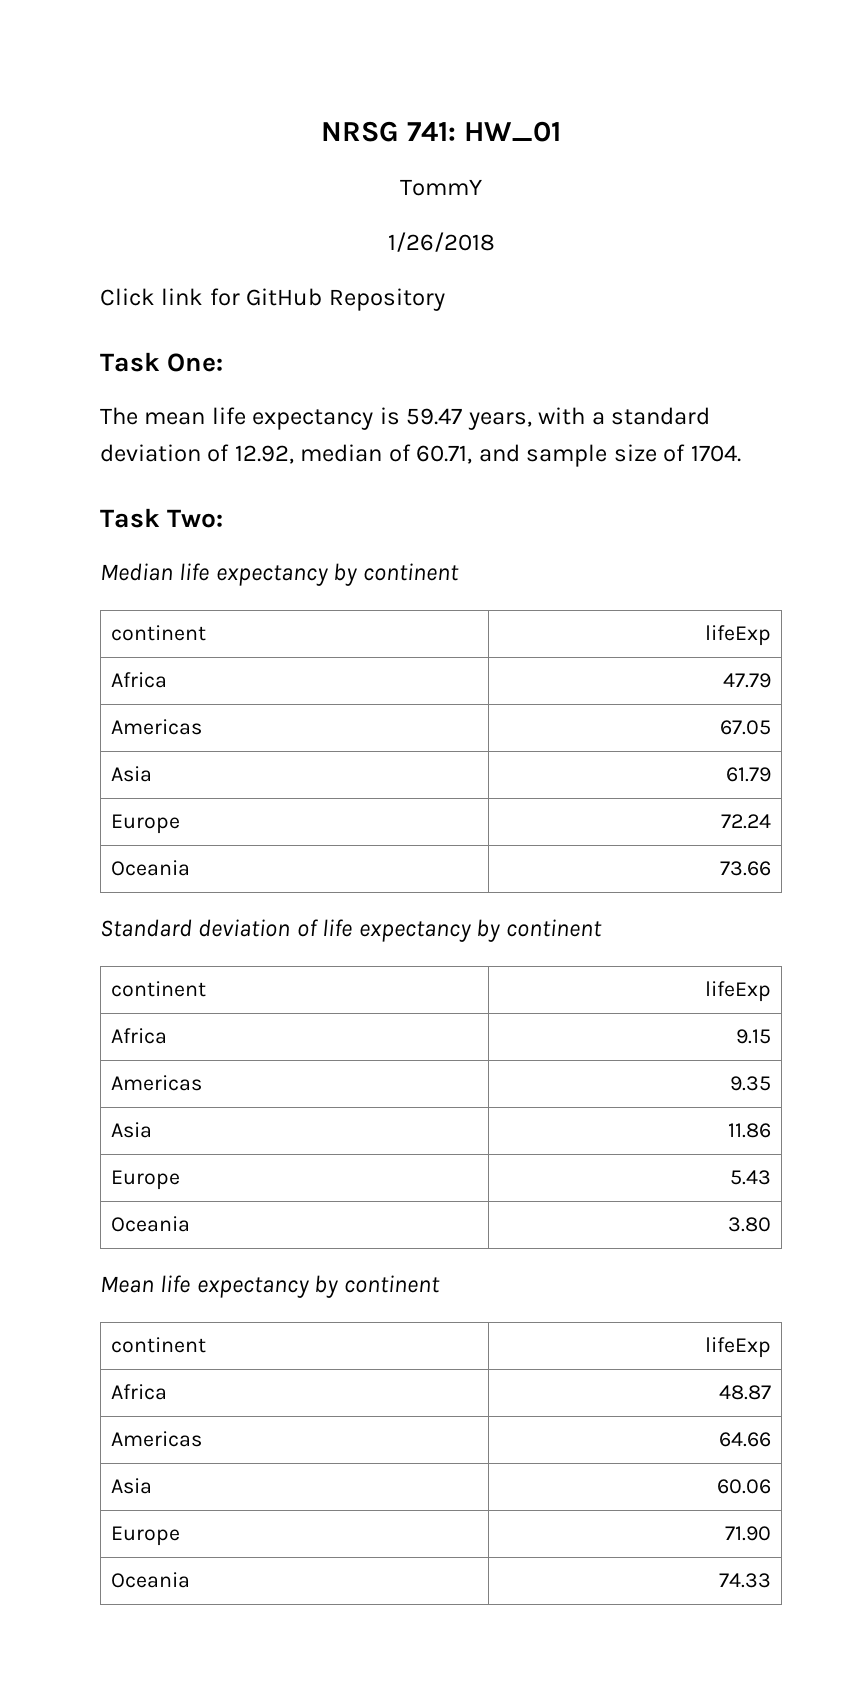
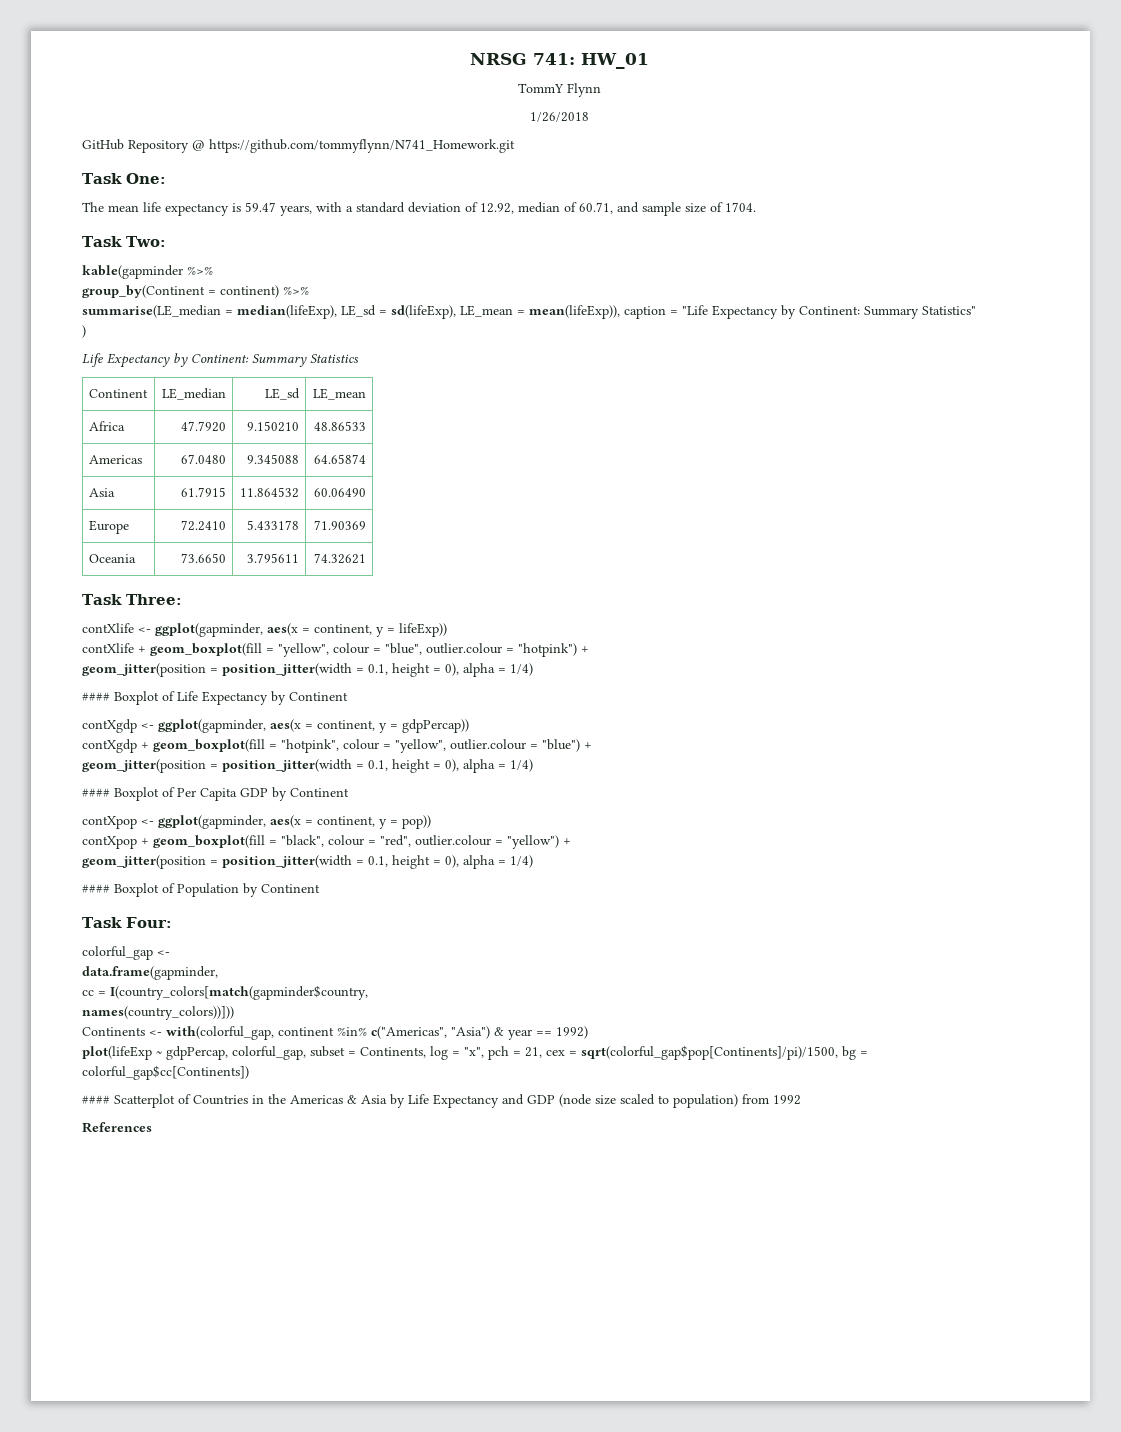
- TommY
+ TommY Flynn
- Click link for GitHub Repository
+ GitHub Repository @ https://github.com/tommyflynn/N741_Homework.git
- Median life expectancy by continent
- continent | lifeExp
- Africa | 47.79
- Americas | 67.05
- Asia | 61.79
- Europe | 72.24
- Oceania | 73.66
- Standard deviation of life expectancy by continent
- continent | lifeExp
- Africa | 9.15
- Americas | 9.35
- Asia | 11.86
- Europe | 5.43
- Oceania | 3.80
- Mean life expectancy by continent
- continent | lifeExp
- Africa | 48.87
- Americas | 64.66
- Asia | 60.06
- Europe | 71.90
- Oceania | 74.33
+ kable(gapminder %>%
+ group_by(Continent = continent) %>%
+ summarise(LE_median = median(lifeExp), LE_sd = sd(lifeExp), LE_mean = mean(lifeExp)), caption = "Life Expectancy by Continent: Summary Statistics"
+ )
+ Life Expectancy by Continent: Summary Statistics
+ Continent | LE_median | LE_sd | LE_mean
+ Africa | 47.7920 | 9.150210 | 48.86533
+ Americas | 67.0480 | 9.345088 | 64.65874
+ Asia | 61.7915 | 11.864532 | 60.06490
+ Europe | 72.2410 | 5.433178 | 71.90369
+ Oceania | 73.6650 | 3.795611 | 74.32621
+ Task Three:
+ contXlife <- ggplot(gapminder, aes(x = continent, y = lifeExp))
+ contXlife + geom_boxplot(fill = "yellow", colour = "blue", outlier.colour = "hotpink") +
+ geom_jitter(position = position_jitter(width = 0.1, height = 0), alpha = 1/4)
+ #### Boxplot of Life Expectancy by Continent
+ contXgdp <- ggplot(gapminder, aes(x = continent, y = gdpPercap))
+ contXgdp + geom_boxplot(fill = "hotpink", colour = "yellow", outlier.colour = "blue") +
+ geom_jitter(position = position_jitter(width = 0.1, height = 0), alpha = 1/4)
+ #### Boxplot of Per Capita GDP by Continent
+ contXpop <- ggplot(gapminder, aes(x = continent, y = pop))
+ contXpop + geom_boxplot(fill = "black", colour = "red", outlier.colour = "yellow") +
+ geom_jitter(position = position_jitter(width = 0.1, height = 0), alpha = 1/4)
+ #### Boxplot of Population by Continent
+ Task Four:
+ colorful_gap <-
+ data.frame(gapminder,
+ cc = I(country_colors[match(gapminder$country,
+ names(country_colors))]))
+ Continents <- with(colorful_gap, continent %in% c("Americas", "Asia") & year == 1992)
+ plot(lifeExp ~ gdpPercap, colorful_gap, subset = Continents, log = "x", pch = 21, cex = sqrt(colorful_gap$pop[Continents]/pi)/1500, bg = colorful_gap$cc[Continents])
+ #### Scatterplot of Countries in the Americas & Asia by Life Expectancy and GDP (node size scaled to population) from 1992
+ References

